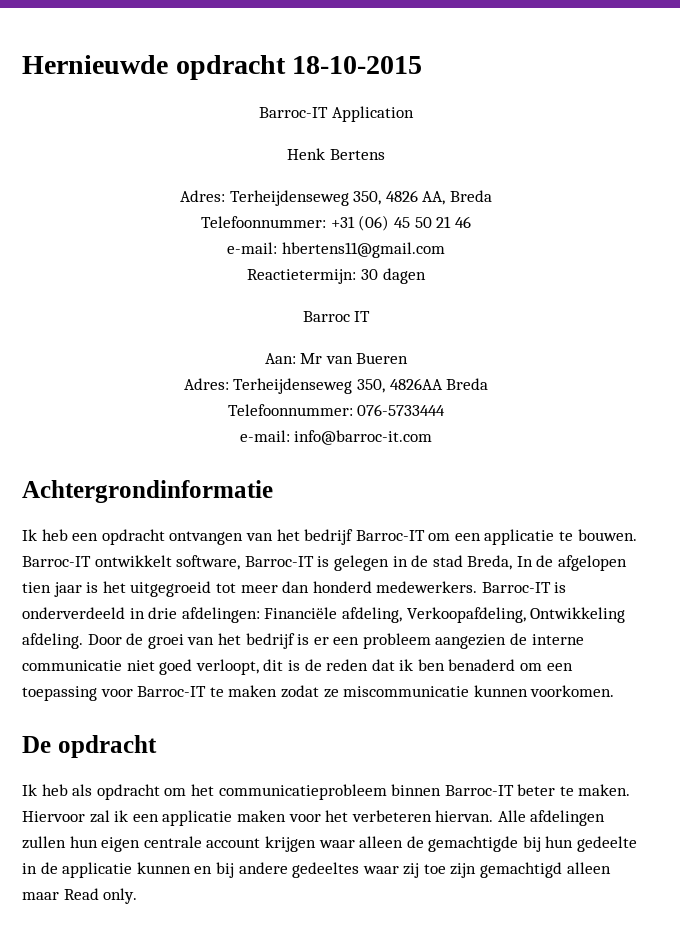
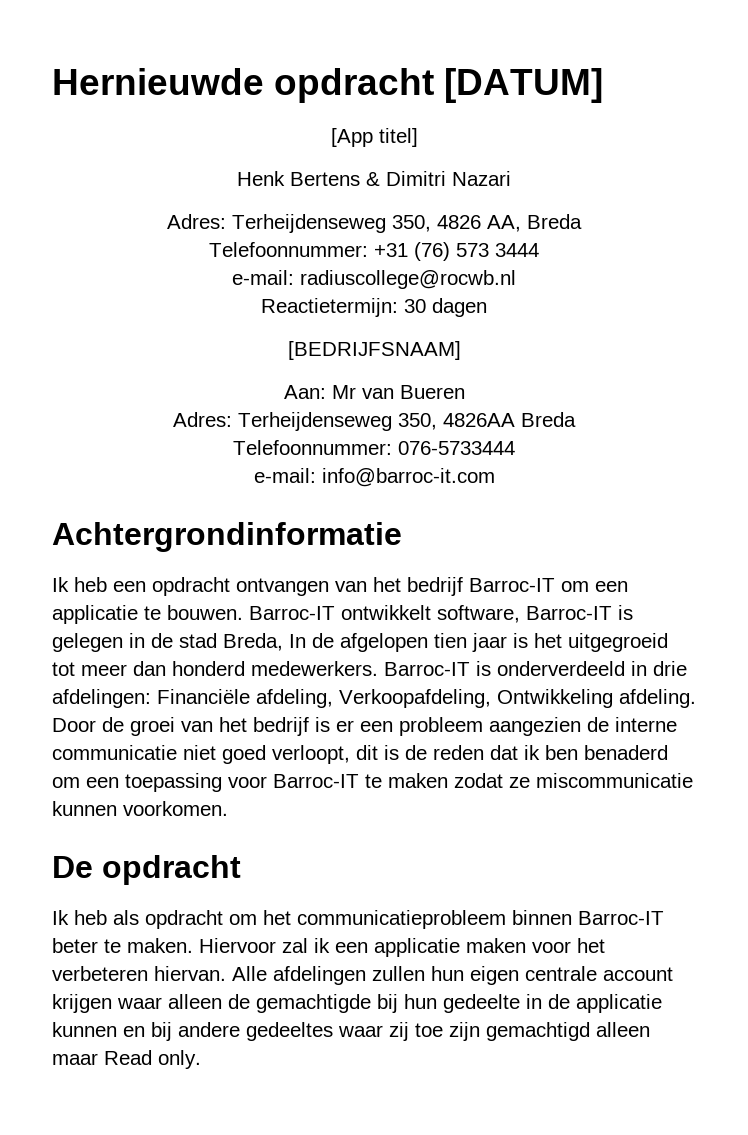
- Hernieuwde opdracht 18-10-2015
- Barroc-IT Application
+ Hernieuwde opdracht [DATUM]
+ [App titel]
- Henk Bertens
+ Henk Bertens & Dimitri Nazari
- Telefoonnummer: +31 (06) 45 50 21 46
- e-mail: hbertens11@gmail.com
+ Telefoonnummer: +31 (76) 573 3444
+ e-mail: radiuscollege@rocwb.nl
- Barroc IT
+ [BEDRIJFSNAAM]

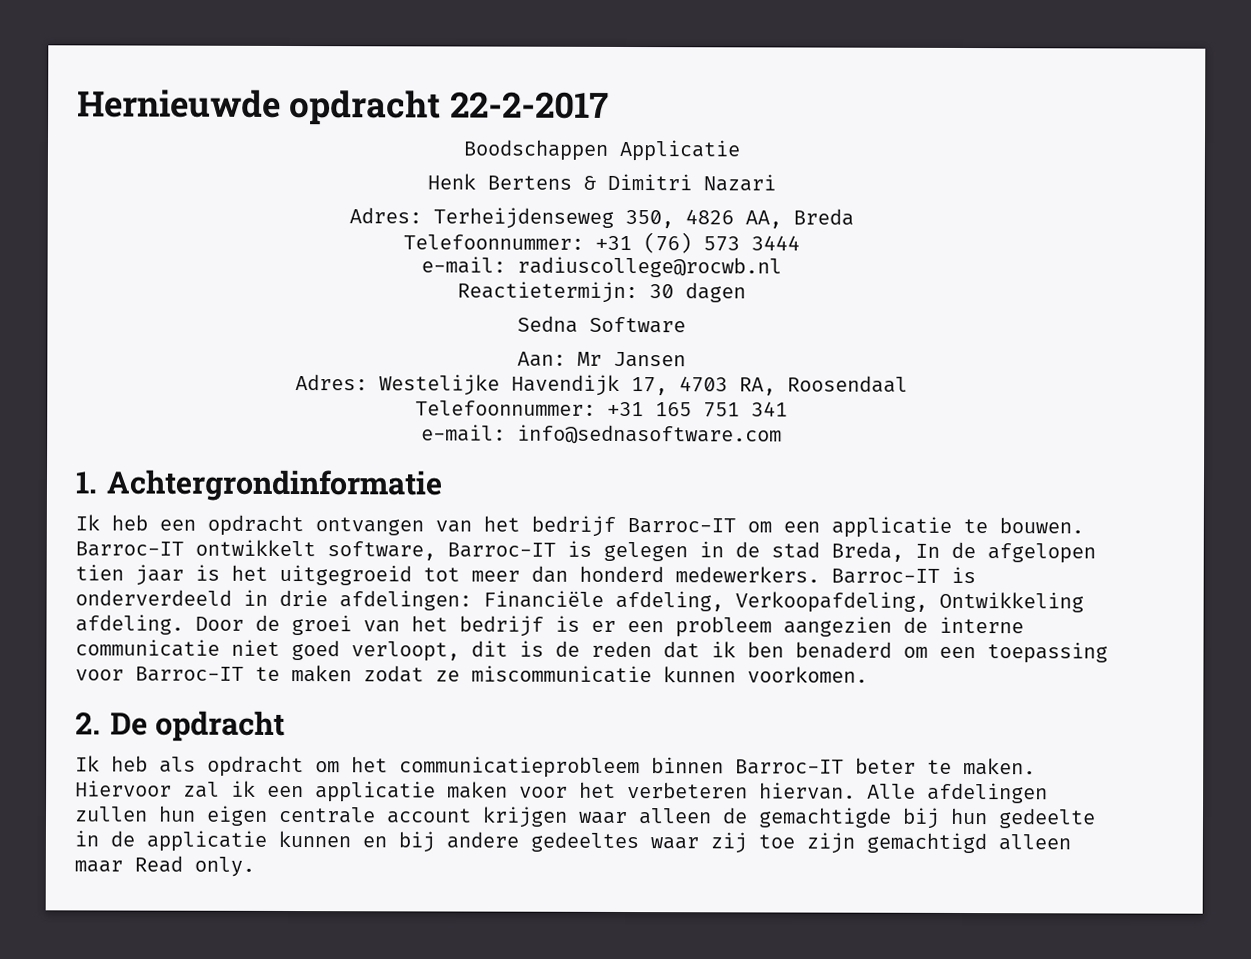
- Hernieuwde opdracht [DATUM]
- [App titel]
+ Hernieuwde opdracht 22-2-2017
+ Boodschappen Applicatie
- [BEDRIJFSNAAM]
+ Sedna Software
- Aan: Mr van Bueren
- Adres: Terheijdenseweg 350, 4826AA Breda
- Telefoonnummer: 076-5733444
- e-mail: info@barroc-it.com
- Achtergrondinformatie
+ Aan: Mr Jansen
+ Adres: Westelijke Havendijk 17, 4703 RA, Roosendaal
+ Telefoonnummer: +31 165 751 341
+ e-mail: info@sednasoftware.com
+ 1. Achtergrondinformatie
- De opdracht
+ 2. De opdracht

